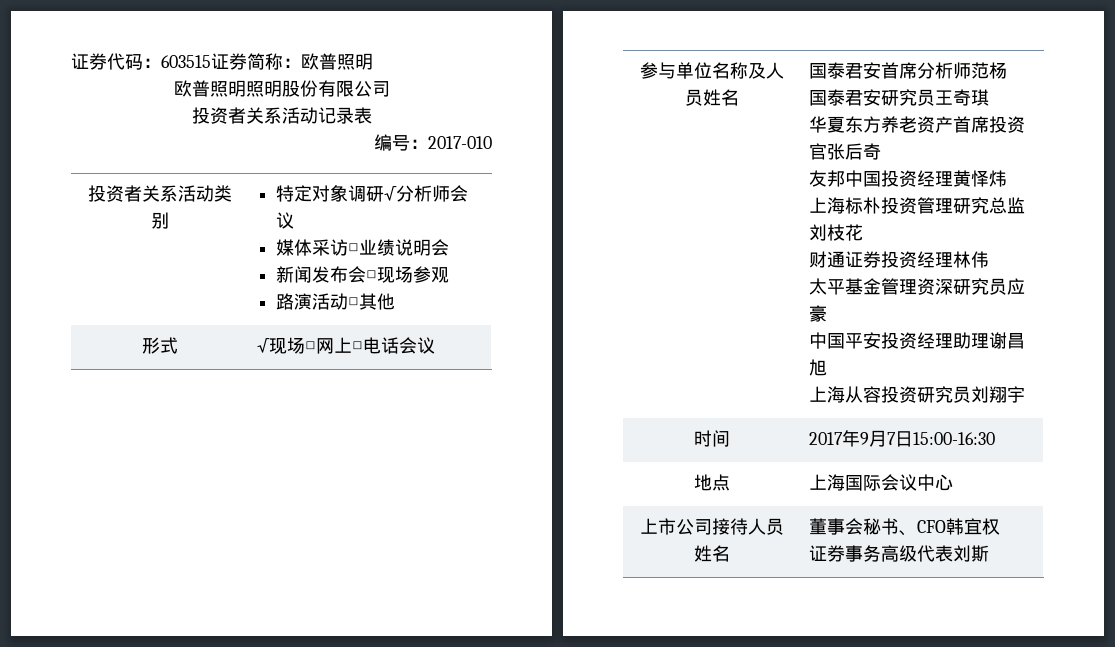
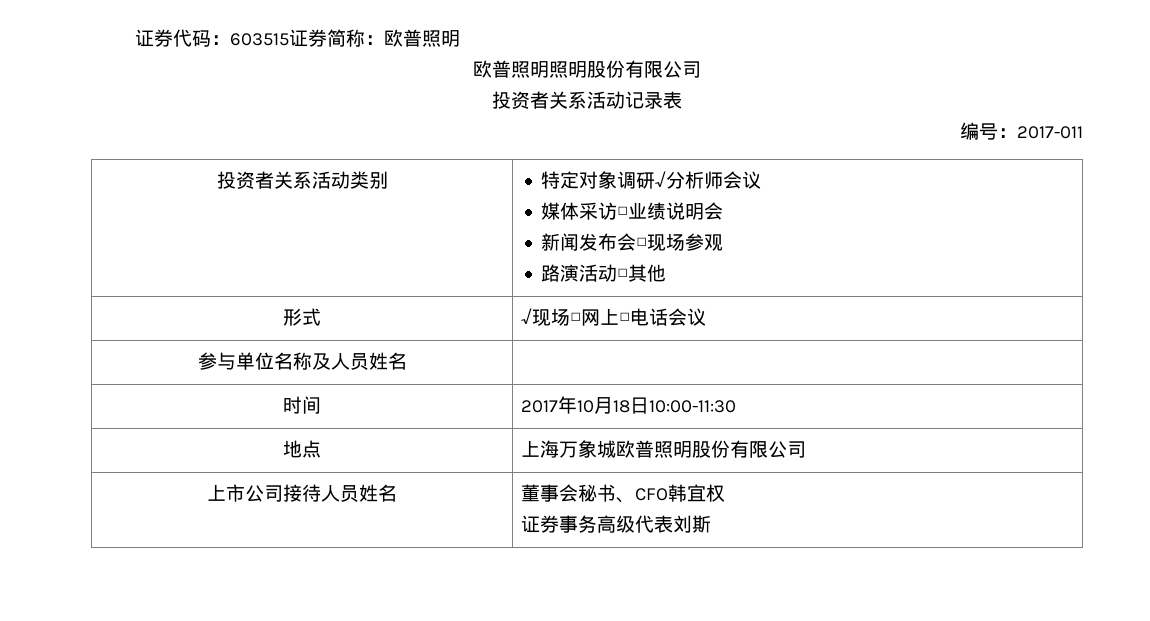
- 编号：2017-010
+ 编号：2017-011
- 国泰君安首席分析师范杨
- 国泰君安研究员王奇琪
- 华夏东方养老资产首席投资官张后奇
- 友邦中国投资经理黄怿炜
- 上海标朴投资管理研究总监刘枝花
- 财通证券投资经理林伟
- 太平基金管理资深研究员应豪
- 中国平安投资经理助理谢昌旭
- 上海从容投资研究员刘翔宇
- 时间 | 2017年9月7日15:00-16:30
- 地点 | 上海国际会议中心
+ 时间 | 2017年10月18日10:00-11:30
+ 地点 | 上海万象城欧普照明股份有限公司

